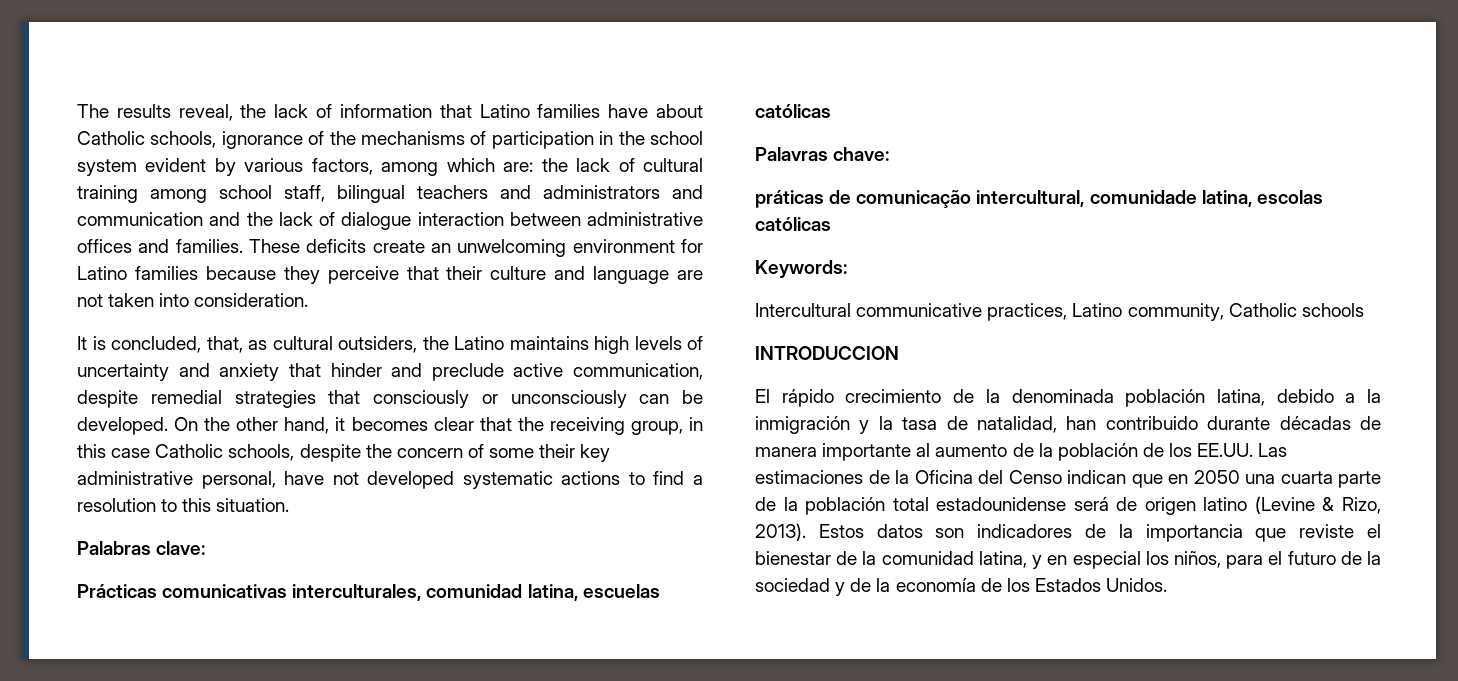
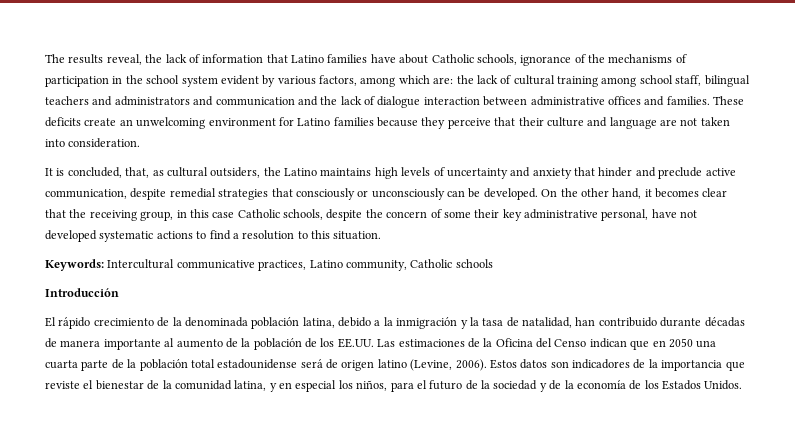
- Palabras clave:
- Prácticas comunicativas interculturales, comunidad latina, escuelas católicas
- Palavras chave:
- práticas de comunicação intercultural, comunidade latina, escolas católicas
- Keywords:
- Intercultural communicative practices, Latino community, Catholic schools
+ Keywords: Intercultural communicative practices, Latino community, Catholic schools
- INTRODUCCION
+ Introducción
- El rápido crecimiento de la denominada población latina, debido a la inmigración y la tasa de natalidad, han contribuido durante décadas de manera importante al aumento de la población de los EE.UU. Las estimaciones de la Oficina del Censo indican que en 2050 una cuarta parte de la población total estadounidense será de origen latino (Levine & Rizo, 2013).
+ El rápido crecimiento de la denominada población latina, debido a la inmigración y la tasa de natalidad, han contribuido durante décadas de manera importante al aumento de la población de los EE.UU. Las estimaciones de la Oficina del Censo indican que en 2050 una cuarta parte de la población total estadounidense será de origen latino (Levine, 2006).

